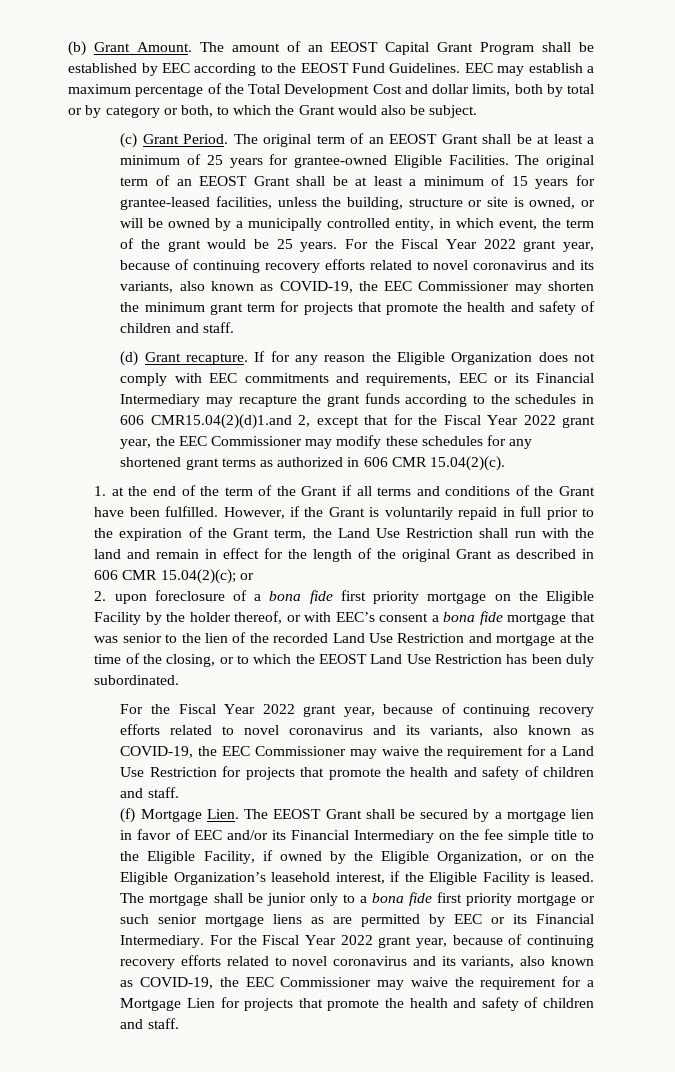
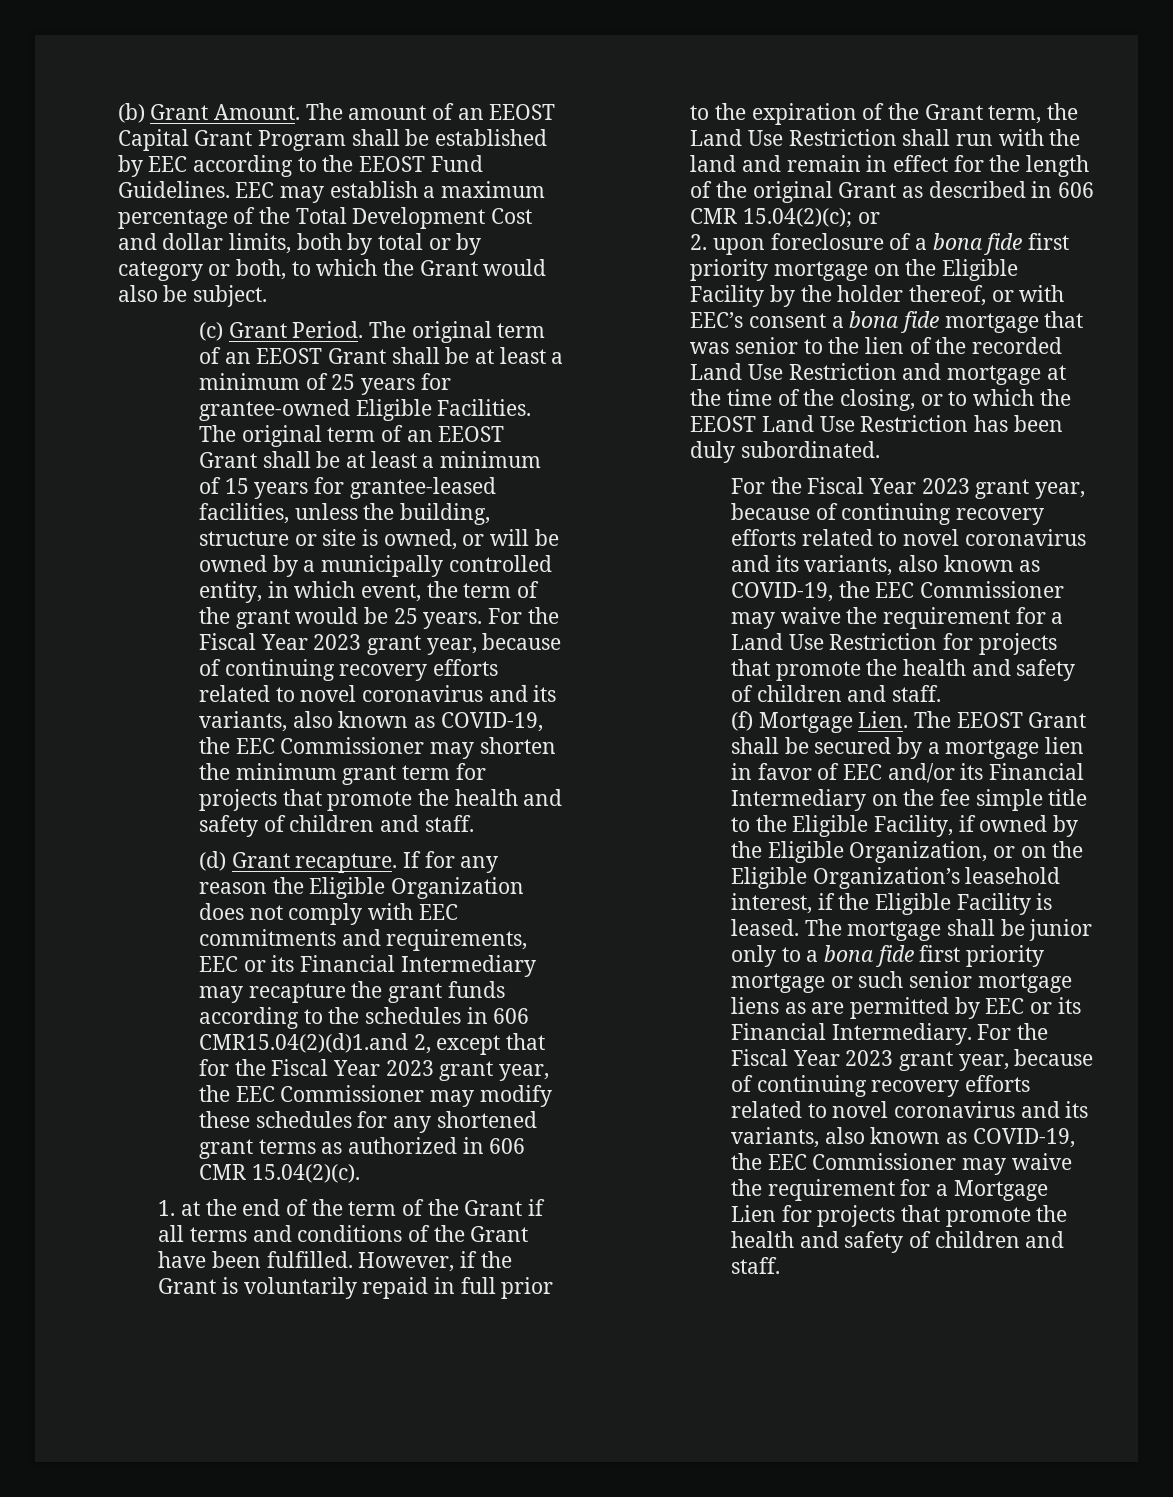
- For the Fiscal Year 2022 grant year, because of continuing recovery efforts related to novel coronavirus and its variants, also known as COVID-19, the EEC Commissioner may shorten the minimum grant term for projects that promote the health and safety of children and staff.
+ For the Fiscal Year 2023 grant year, because of continuing recovery efforts related to novel coronavirus and its variants, also known as COVID-19, the EEC Commissioner may shorten the minimum grant term for projects that promote the health and safety of children and staff.
- If for any reason the Eligible Organization does not comply with EEC commitments and requirements, EEC or its Financial Intermediary may recapture the grant funds according to the schedules in 606 CMR15.04(2)(d)1.and 2, except that for the Fiscal Year 2022 grant year, the EEC Commissioner may modify these schedules for any shortened grant terms as authorized in 606 CMR 15.04(2)(c).
+ If for any reason the Eligible Organization does not comply with EEC commitments and requirements, EEC or its Financial Intermediary may recapture the grant funds according to the schedules in 606 CMR15.04(2)(d)1.and 2, except that for the Fiscal Year 2023 grant year, the EEC Commissioner may modify these schedules for any shortened grant terms as authorized in 606 CMR 15.04(2)(c).
- For the Fiscal Year 2022 grant year, because of continuing recovery efforts related to novel coronavirus and its variants, also known as COVID-19, the EEC Commissioner may waive the requirement for a Land Use Restriction for projects that promote the health and safety of children and staff.
+ For the Fiscal Year 2023 grant year, because of continuing recovery efforts related to novel coronavirus and its variants, also known as COVID-19, the EEC Commissioner may waive the requirement for a Land Use Restriction for projects that promote the health and safety of children and staff.
- For the Fiscal Year 2022 grant year, because of continuing recovery efforts related to novel coronavirus and its variants, also known as COVID-19, the EEC Commissioner may waive the requirement for a Mortgage Lien for projects that promote the health and safety of children and staff.
+ For the Fiscal Year 2023 grant year, because of continuing recovery efforts related to novel coronavirus and its variants, also known as COVID-19, the EEC Commissioner may waive the requirement for a Mortgage Lien for projects that promote the health and safety of children and staff.

